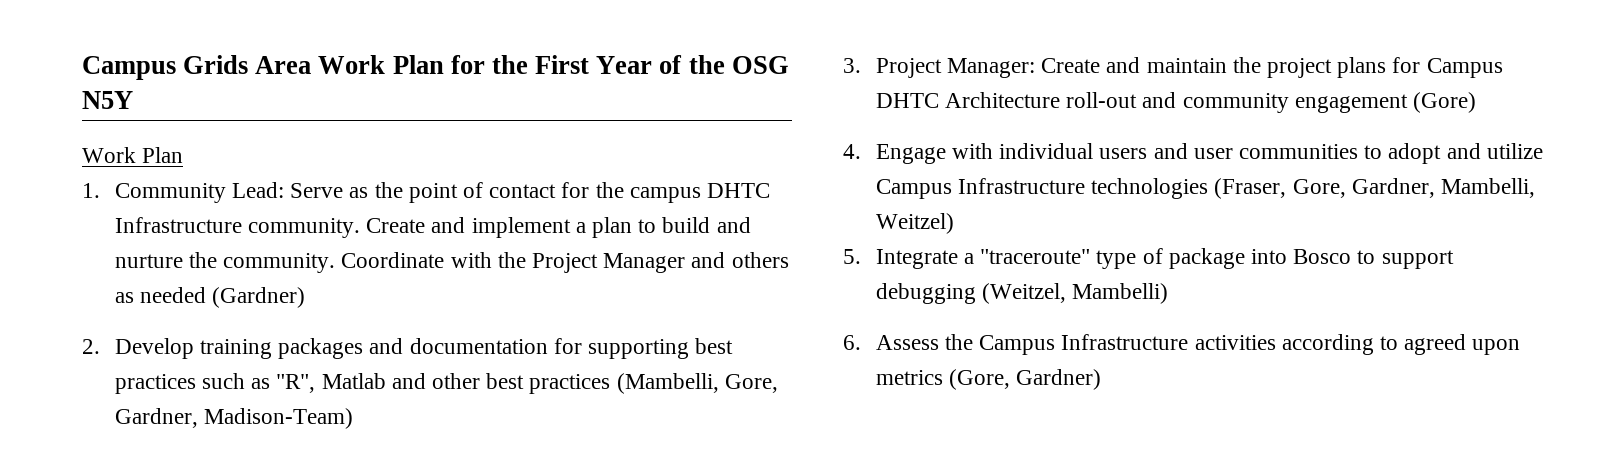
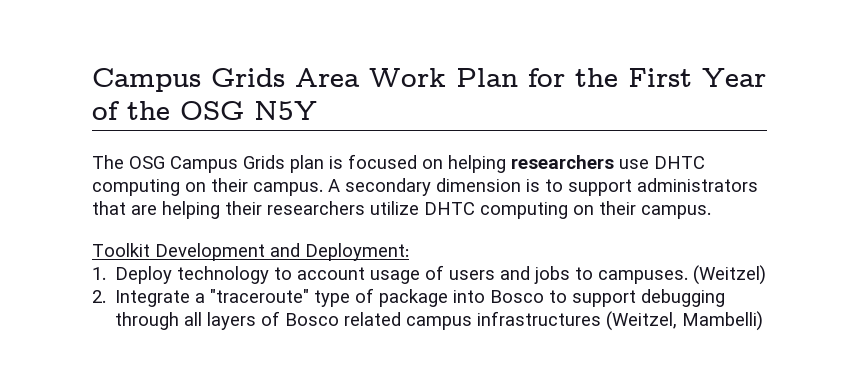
  Campus Grids Area Work Plan for the First Year of the OSG N5Y
- Work Plan
- 1. Community Lead: Serve as the point of contact for the campus DHTC Infrastructure community. Create and implement a plan to build and nurture the community. Coordinate with the Project Manager and others as needed (Gardner)
- 2. Develop training packages and documentation for supporting best practices such as "R", Matlab and other best practices (Mambelli, Gore, Gardner, Madison-Team)
- 3. Project Manager: Create and maintain the project plans for Campus DHTC Architecture roll-out and community engagement (Gore)
- 4. Engage with individual users and user communities to adopt and utilize Campus Infrastructure technologies (Fraser, Gore, Gardner, Mambelli, Weitzel)
- 5. Integrate a "traceroute" type of package into Bosco to support debugging (Weitzel, Mambelli)
- 6. Assess the Campus Infrastructure activities according to agreed upon metrics (Gore, Gardner)
+ The OSG Campus Grids plan is focused on helping researchers use DHTC computing on their campus. A secondary dimension is to support administrators that are helping their researchers utilize DHTC computing on their campus.
+ Toolkit Development and Deployment:
+ 1. Deploy technology to account usage of users and jobs to campuses. (Weitzel)
+ 2. Integrate a "traceroute" type of package into Bosco to support debugging through all layers of Bosco related campus infrastructures (Weitzel, Mambelli)

